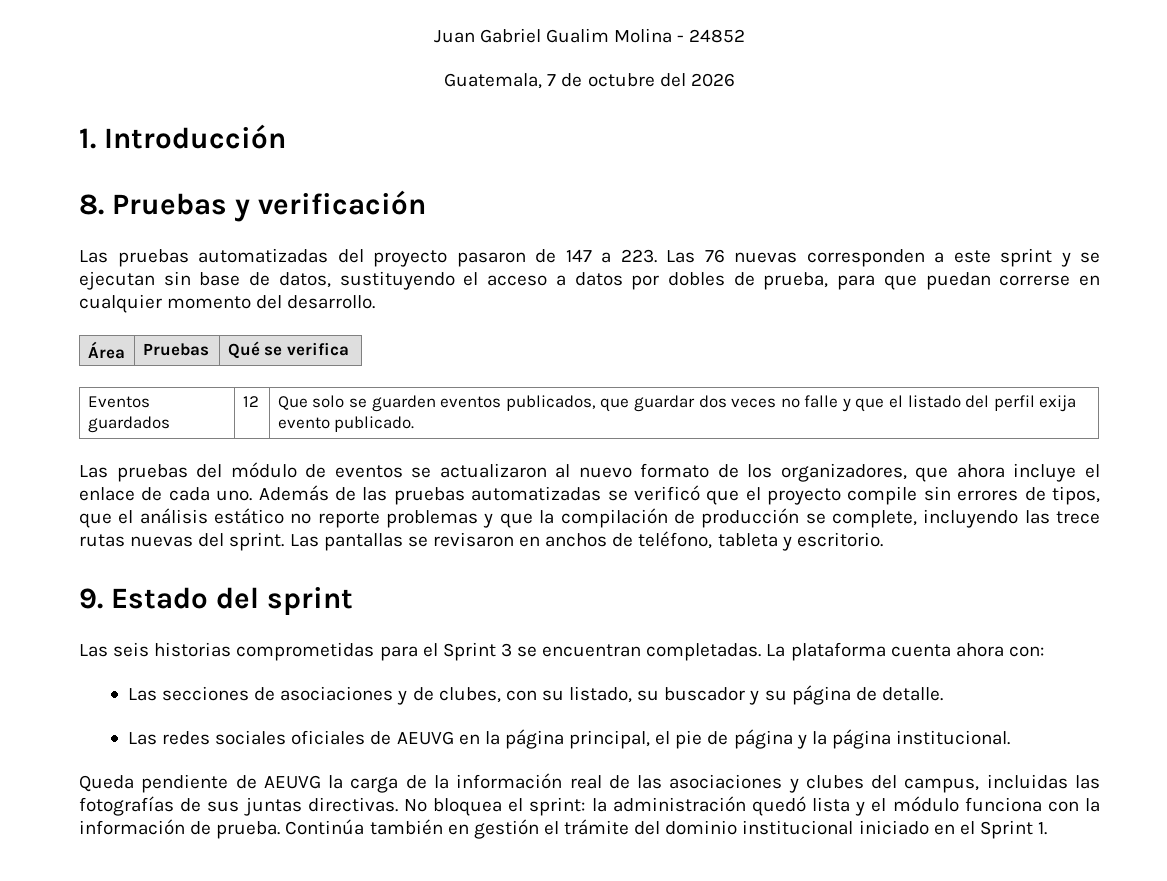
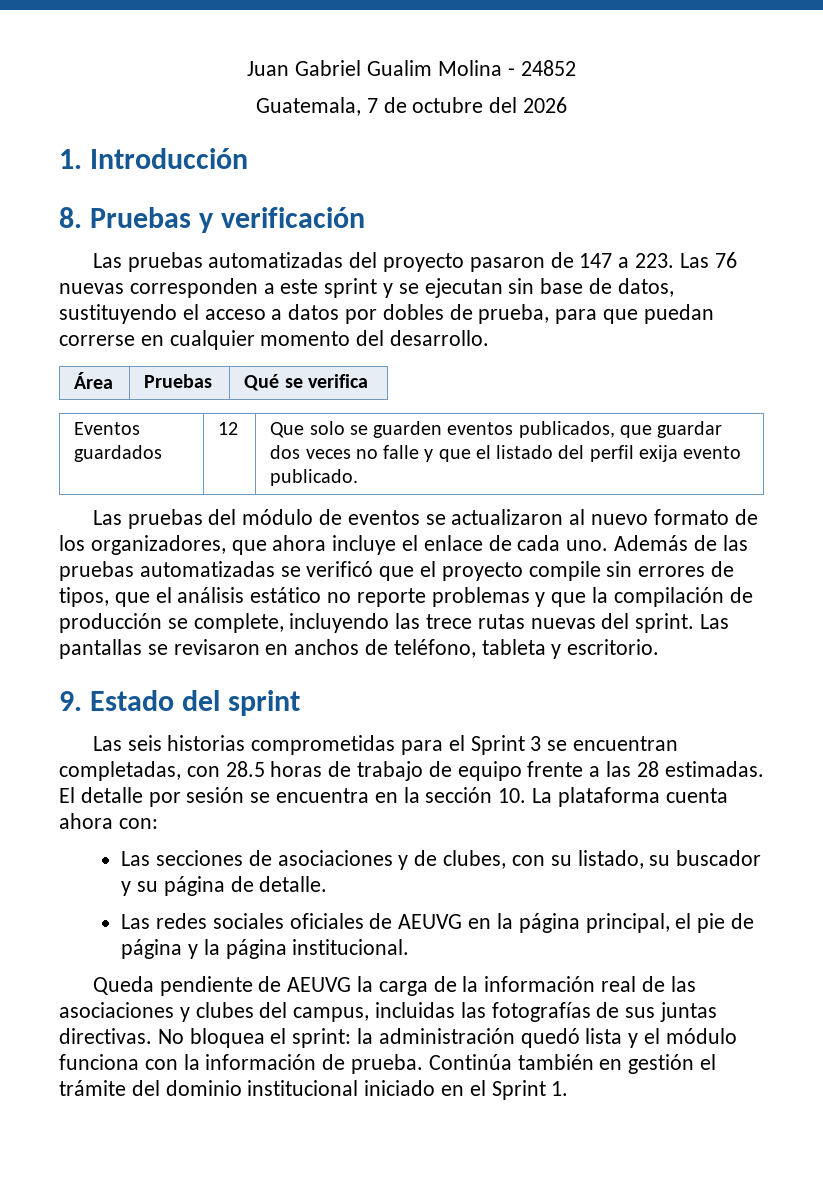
- Las seis historias comprometidas para el Sprint 3 se encuentran completadas. La plataforma cuenta ahora con:
+ Las seis historias comprometidas para el Sprint 3 se encuentran completadas, con 28.5 horas de trabajo de equipo frente a las 28 estimadas. El detalle por sesión se encuentra en la sección 10. La plataforma cuenta ahora con:

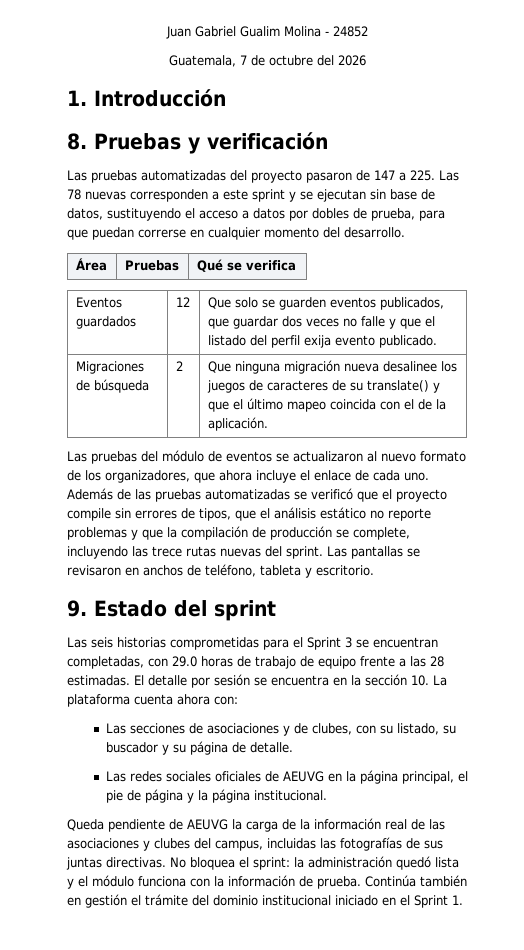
- Las pruebas automatizadas del proyecto pasaron de 147 a 223. Las 76 nuevas corresponden a este sprint y se ejecutan sin base de datos, sustituyendo el acceso a datos por dobles de prueba, para que puedan correrse en cualquier momento del desarrollo.
+ Las pruebas automatizadas del proyecto pasaron de 147 a 225. Las 78 nuevas corresponden a este sprint y se ejecutan sin base de datos, sustituyendo el acceso a datos por dobles de prueba, para que puedan correrse en cualquier momento del desarrollo.
+ Migraciones de búsqueda | 2 | Que ninguna migración nueva desalinee los juegos de caracteres de su translate() y que el último mapeo coincida con el de la aplicación.
- Las seis historias comprometidas para el Sprint 3 se encuentran completadas, con 28.5 horas de trabajo de equipo frente a las 28 estimadas.
+ Las seis historias comprometidas para el Sprint 3 se encuentran completadas, con 29.0 horas de trabajo de equipo frente a las 28 estimadas.

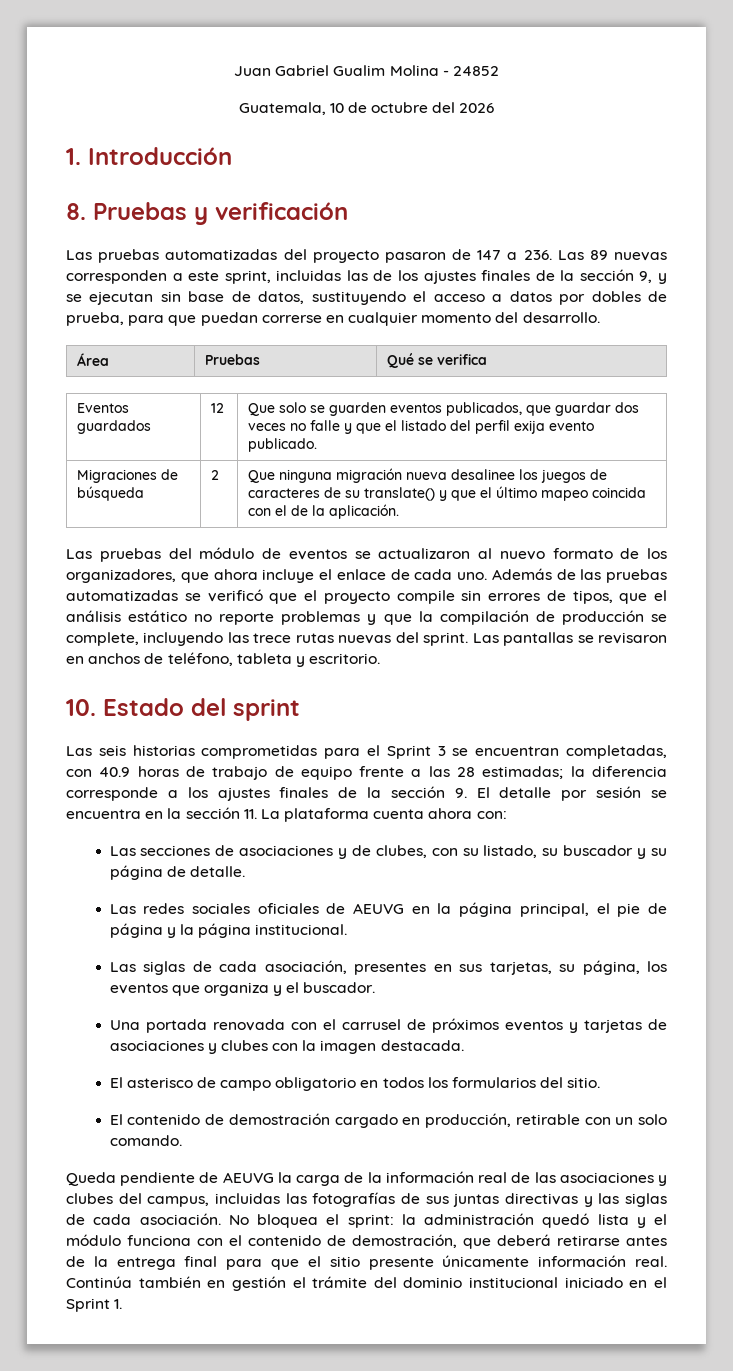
- Guatemala, 7 de octubre del 2026
+ Guatemala, 10 de octubre del 2026
- Las pruebas automatizadas del proyecto pasaron de 147 a 225. Las 78 nuevas corresponden a este sprint y se ejecutan sin base de datos, sustituyendo el acceso a datos por dobles de prueba, para que puedan correrse en cualquier momento del desarrollo.
+ Las pruebas automatizadas del proyecto pasaron de 147 a 236. Las 89 nuevas corresponden a este sprint, incluidas las de los ajustes finales de la sección 9, y se ejecutan sin base de datos, sustituyendo el acceso a datos por dobles de prueba, para que puedan correrse en cualquier momento del desarrollo.
- 9. Estado del sprint
+ 10. Estado del sprint
- Las seis historias comprometidas para el Sprint 3 se encuentran completadas, con 29.0 horas de trabajo de equipo frente a las 28 estimadas. El detalle por sesión se encuentra en la sección 10. La plataforma cuenta ahora con:
+ Las seis historias comprometidas para el Sprint 3 se encuentran completadas, con 40.9 horas de trabajo de equipo frente a las 28 estimadas; la diferencia corresponde a los ajustes finales de la sección 9. El detalle por sesión se encuentra en la sección 11. La plataforma cuenta ahora con:
+ Las siglas de cada asociación, presentes en sus tarjetas, su página, los eventos que organiza y el buscador.
+ Una portada renovada con el carrusel de próximos eventos y tarjetas de asociaciones y clubes con la imagen destacada.
+ El asterisco de campo obligatorio en todos los formularios del sitio.
+ El contenido de demostración cargado en producción, retirable con un solo comando.
- Queda pendiente de AEUVG la carga de la información real de las asociaciones y clubes del campus, incluidas las fotografías de sus juntas directivas.
+ Queda pendiente de AEUVG la carga de la información real de las asociaciones y clubes del campus, incluidas las fotografías de sus juntas directivas y las siglas de cada asociación.
- No bloquea el sprint: la administración quedó lista y el módulo funciona con la información de prueba.
+ No bloquea el sprint: la administración quedó lista y el módulo funciona con el contenido de demostración, que deberá retirarse antes de la entrega final para que el sitio presente únicamente información real.

